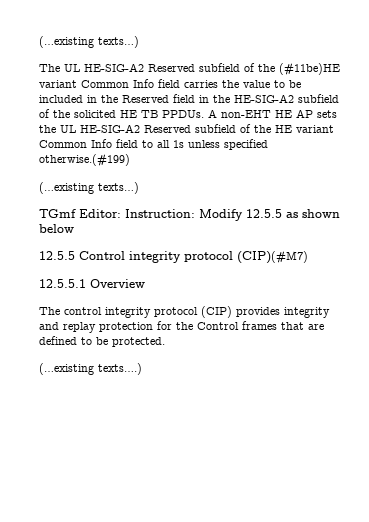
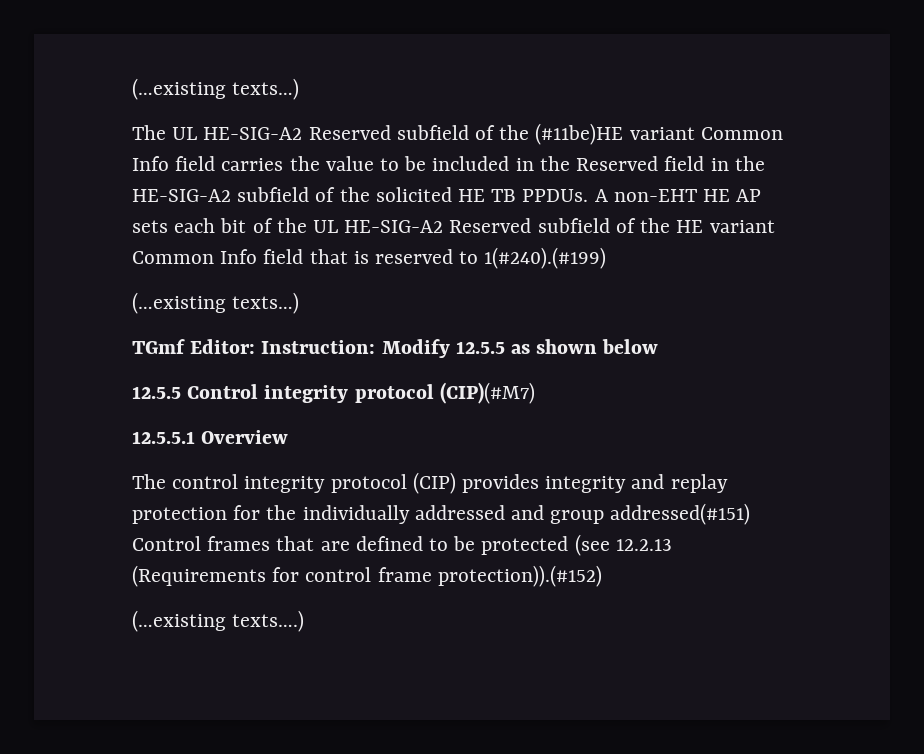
- A non-EHT HE AP sets the UL HE-SIG-A2 Reserved subfield of the HE variant Common Info field to all 1s unless specified otherwise.(#199)
+ A non-EHT HE AP sets each bit of the UL HE-SIG-A2 Reserved subfield of the HE variant Common Info field that is reserved to 1(#240).(#199)
- The control integrity protocol (CIP) provides integrity and replay protection for the Control frames that are defined to be protected.
+ The control integrity protocol (CIP) provides integrity and replay protection for the individually addressed and group addressed(#151) Control frames that are defined to be protected (see 12.2.13 (Requirements for control frame protection)).(#152)

